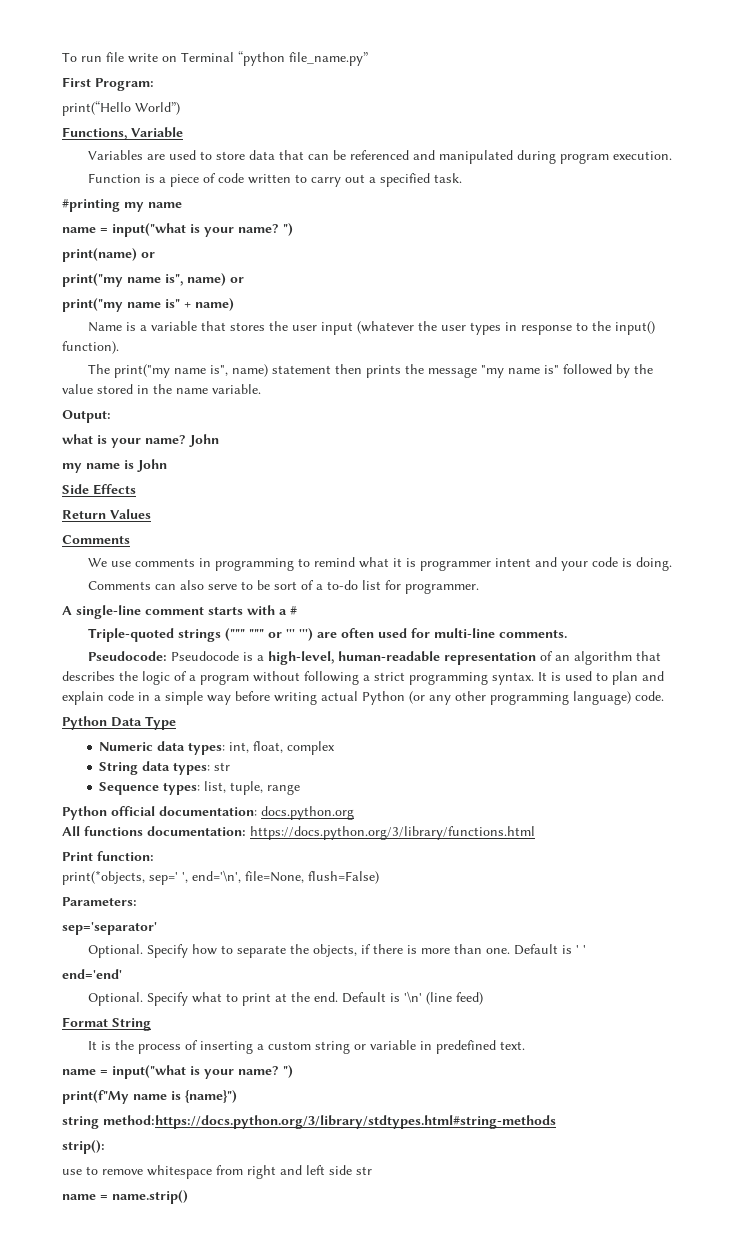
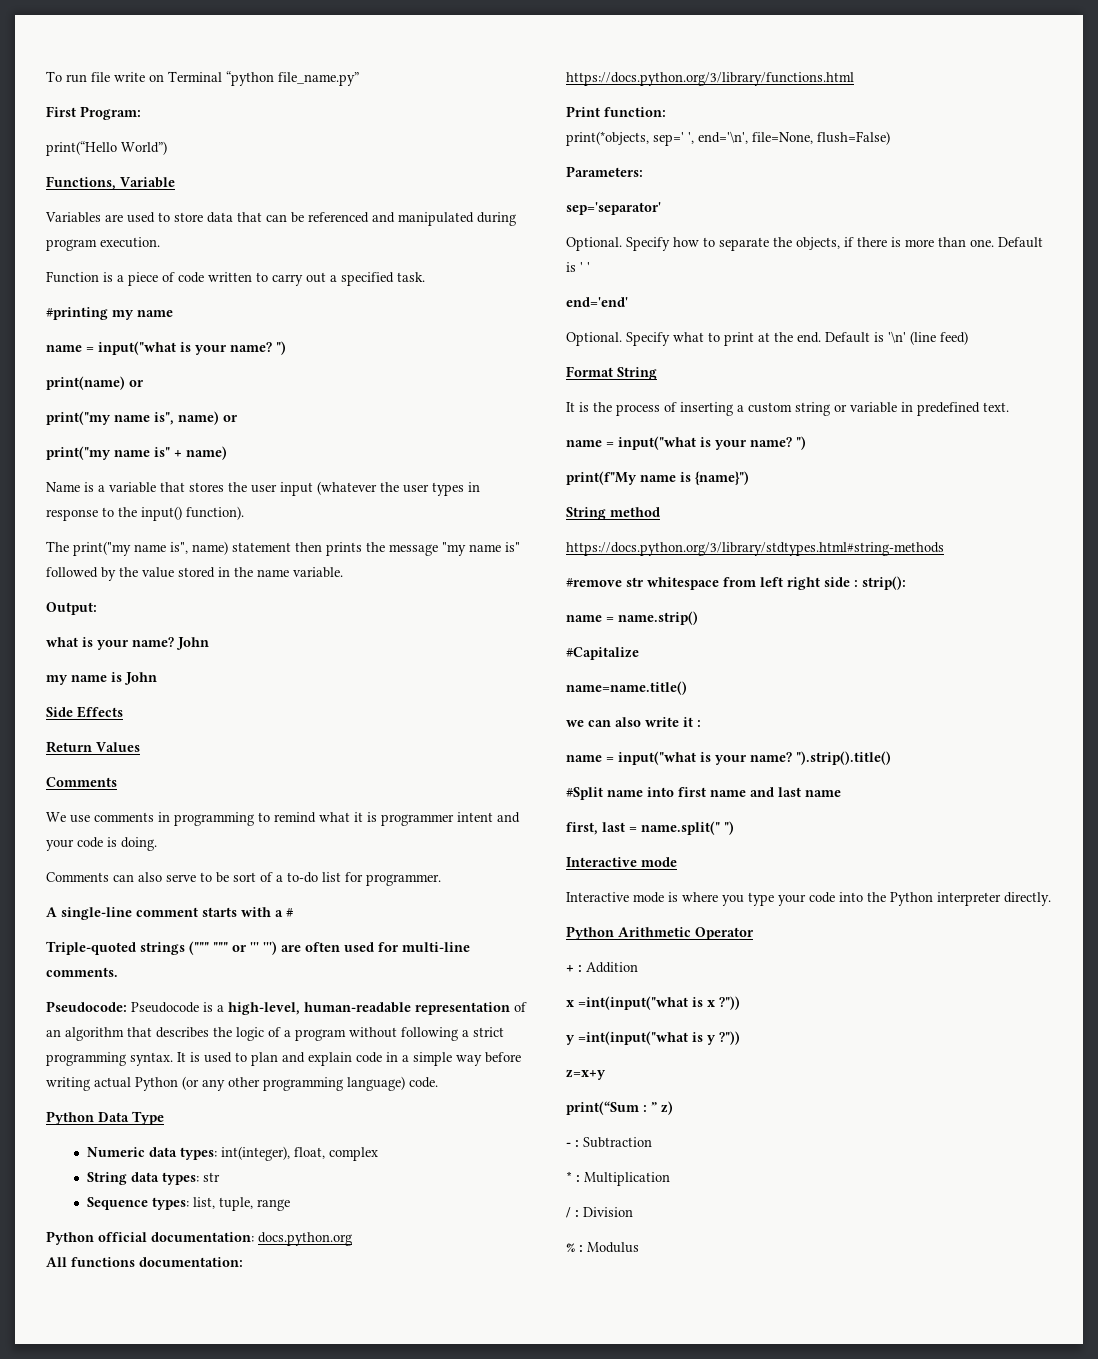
- Numeric data types: int, float, complex
+ Numeric data types: int(integer), float, complex
- string method:https://docs.python.org/3/library/stdtypes.html#string-methods
- strip():
- use to remove whitespace from right and left side str
+ String method
+ https://docs.python.org/3/library/stdtypes.html#string-methods
+ #remove str whitespace from left right side : strip():
  name = name.strip()
+ #Capitalize
+ name=name.title()
+ we can also write it :
+ name = input("what is your name? ").strip().title()
+ #Split name into first name and last name
+ first, last = name.split(" ")
+ Interactive mode
+ Interactive mode is where you type your code into the Python interpreter directly.
+ Python Arithmetic Operator
+ + : Addition
+ x =int(input("what is x ?"))
+ y =int(input("what is y ?"))
+ z=x+y
+ print(“Sum : ” z)
+ - : Subtraction
+ * : Multiplication
+ / : Division
+ % : Modulus

